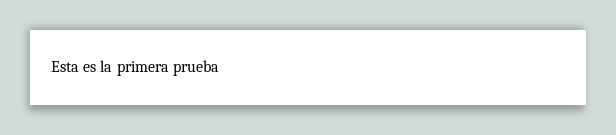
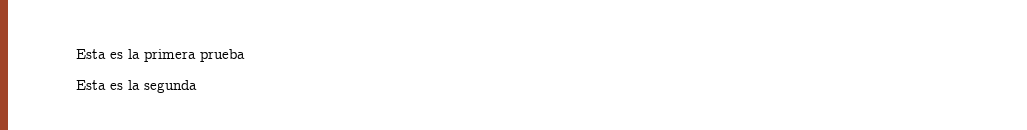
+ Esta es la segunda

